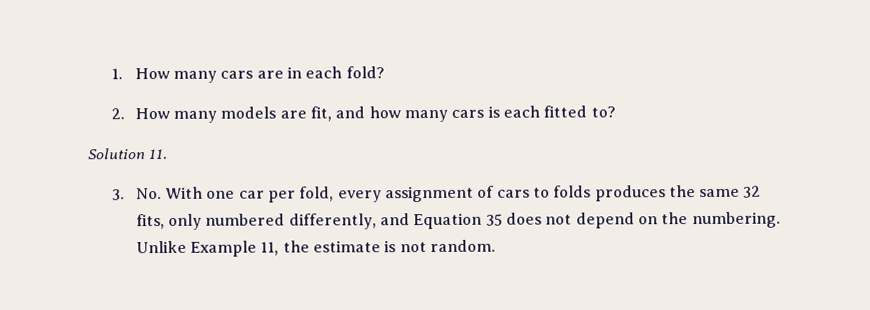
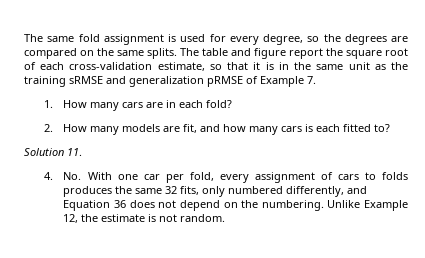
+ The same fold assignment is used for every degree, so the degrees are compared on the same splits. The table and figure report the square root of each cross-validation estimate, so that it is in the same unit as the training sRMSE and generalization pRMSE of Example 7.
- 3. No. With one car per fold, every assignment of cars to folds produces the same 32 fits, only numbered differently, and Equation 35 does not depend on the numbering.
+ 4. No. With one car per fold, every assignment of cars to folds produces the same 32 fits, only numbered differently, and Equation 36 does not depend on the numbering.
- Unlike Example 11, the estimate is not random.
+ Unlike Example 12, the estimate is not random.

